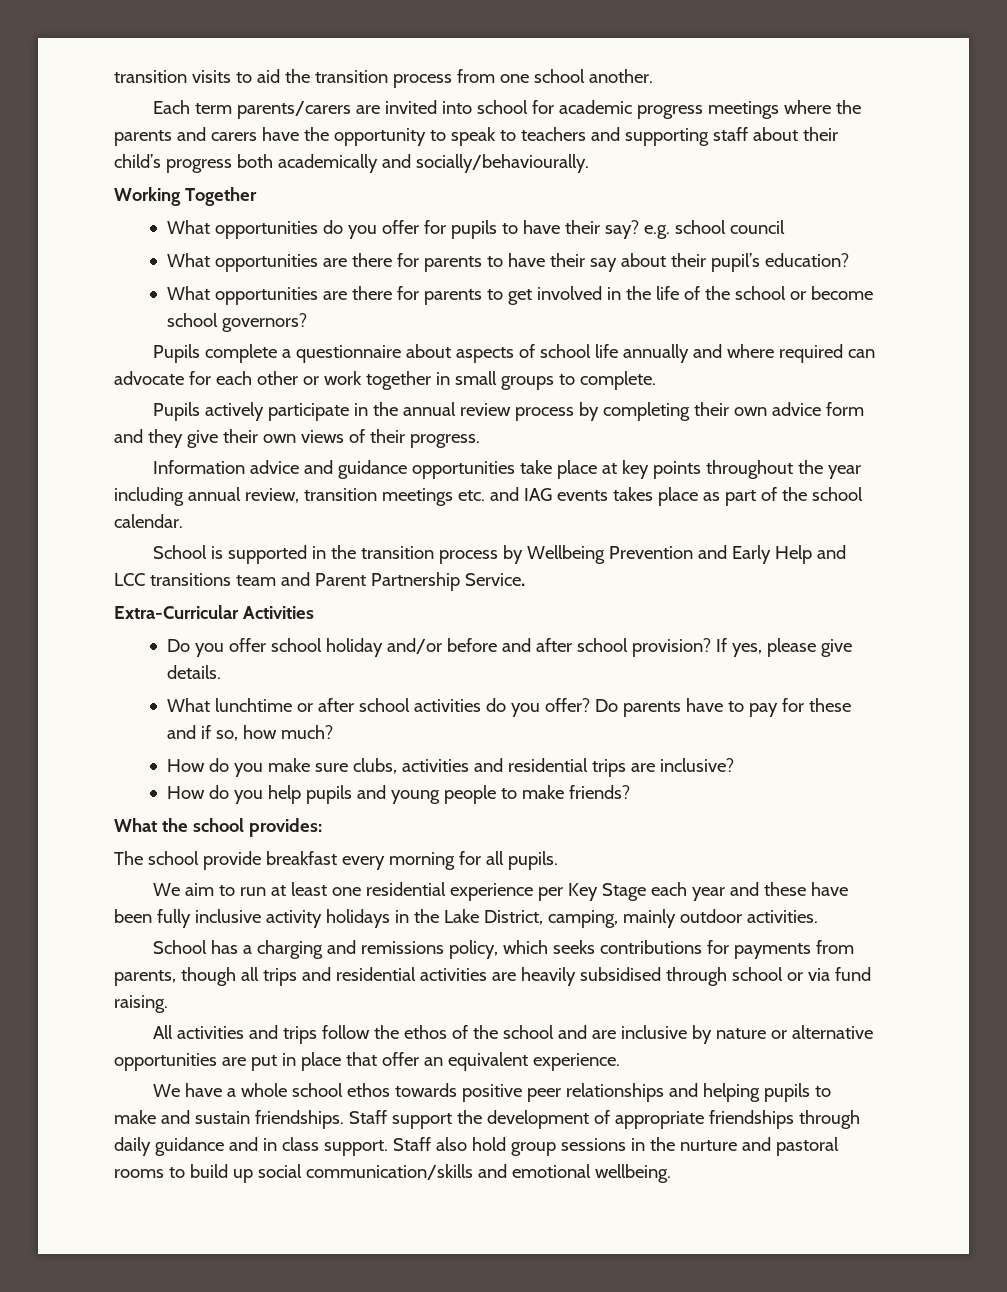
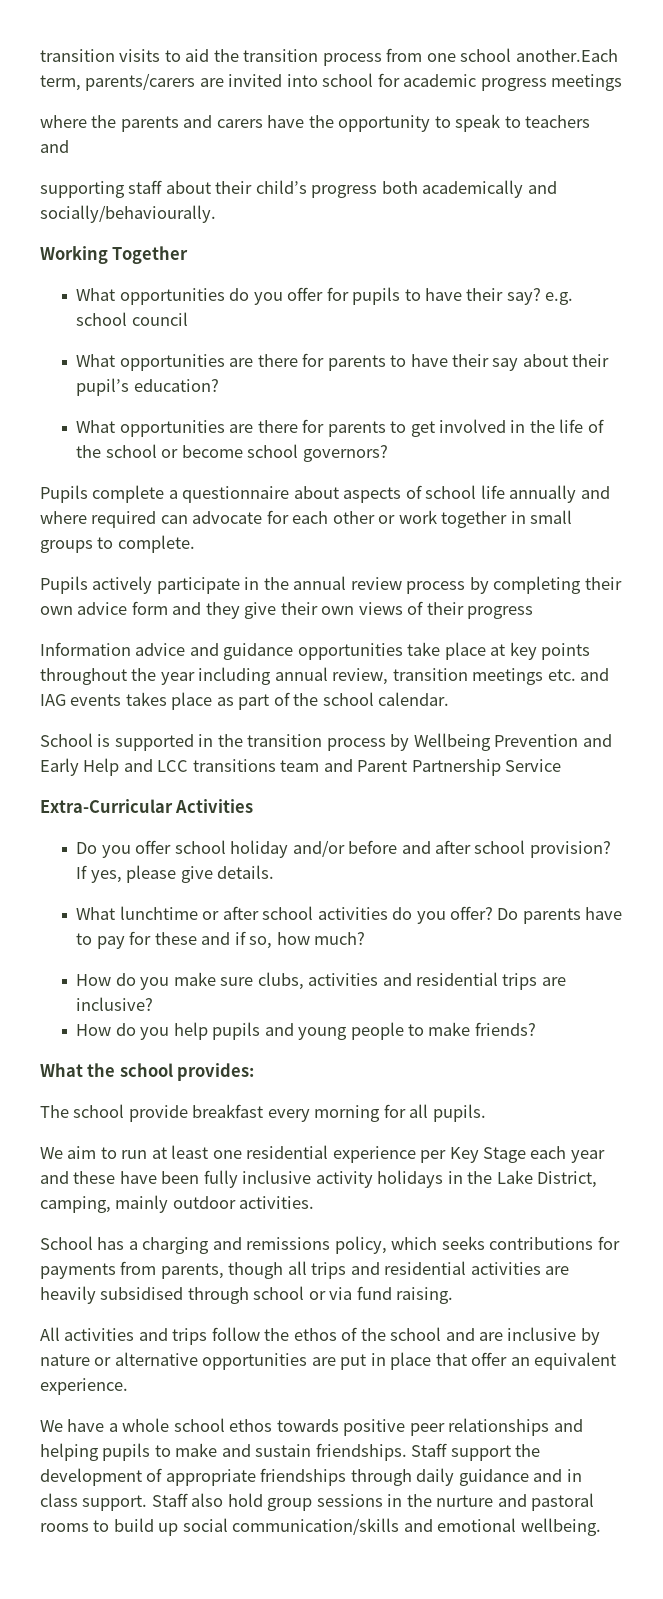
- transition visits to aid the transition process from one school another.
- Each term parents/carers are invited into school for academic progress meetings where the parents and carers have the opportunity to speak to teachers and supporting staff about their child’s progress both academically and socially/behaviourally.
+ transition visits to aid the transition process from one school another.Each term, parents/carers are invited into school for academic progress meetings
+ where the parents and carers have the opportunity to speak to teachers and
+ supporting staff about their child’s progress both academically and socially/behaviourally.
- Pupils actively participate in the annual review process by completing their own advice form and they give their own views of their progress.
+ Pupils actively participate in the annual review process by completing their own advice form and they give their own views of their progress
- School is supported in the transition process by Wellbeing Prevention and Early Help and LCC transitions team and Parent Partnership Service.
+ School is supported in the transition process by Wellbeing Prevention and Early Help and LCC transitions team and Parent Partnership Service

